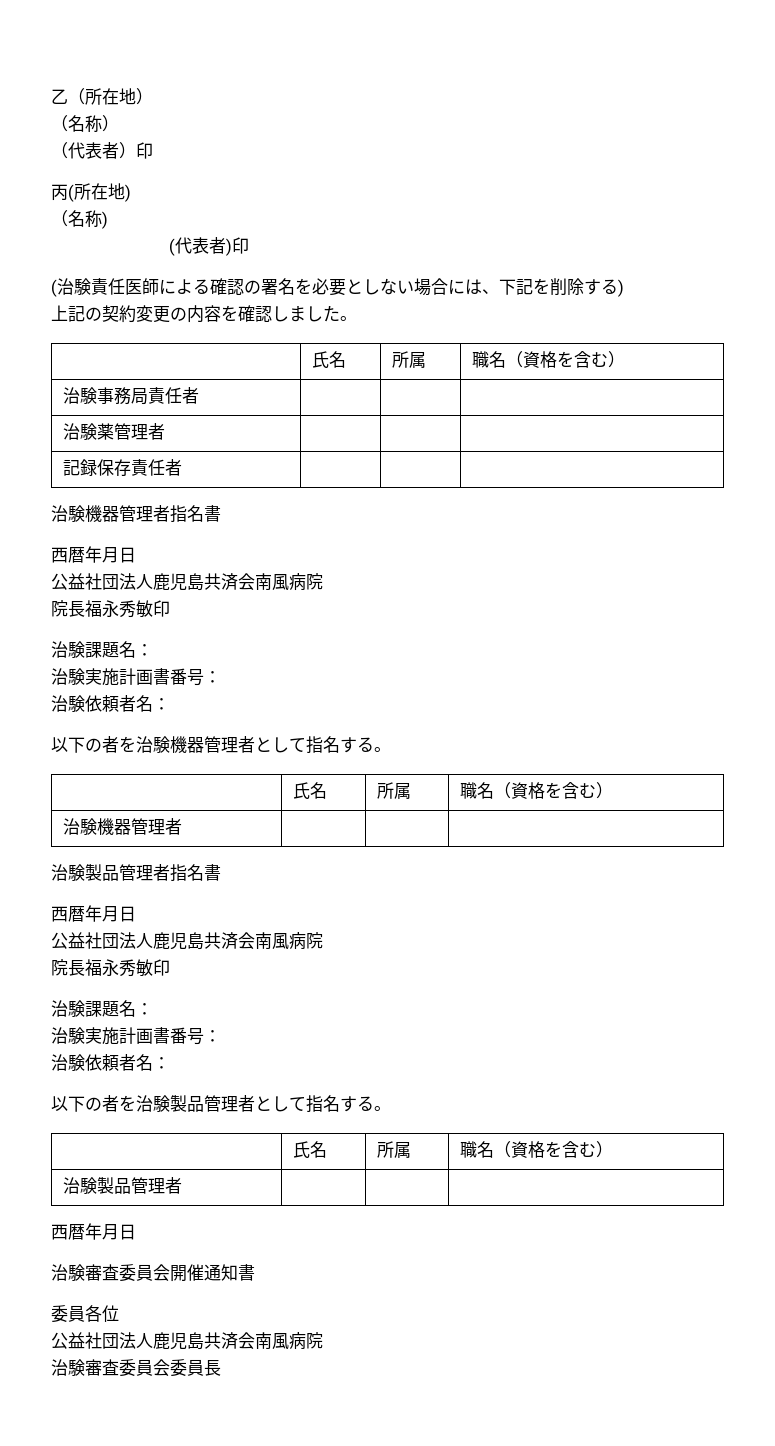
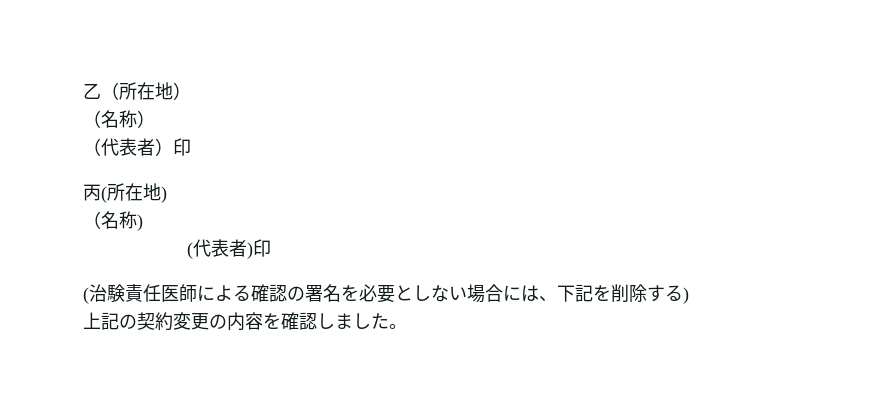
  上記の契約変更の内容を確認しました。
- | 氏名 | 所属 | 職名（資格を含む）
- 治験事務局責任者 | | |
- 治験薬管理者 | | |
- 記録保存責任者 | | |
- 治験機器管理者指名書
- 西暦年月日
- 公益社団法人鹿児島共済会南風病院
- 院長福永秀敏印
- 治験課題名：
- 治験実施計画書番号：
- 治験依頼者名：
- 以下の者を治験機器管理者として指名する。
- | 氏名 | 所属 | 職名（資格を含む）
- 治験機器管理者 | | |
- 治験製品管理者指名書
- 西暦年月日
- 公益社団法人鹿児島共済会南風病院
- 院長福永秀敏印
- 治験課題名：
- 治験実施計画書番号：
- 治験依頼者名：
- 以下の者を治験製品管理者として指名する。
- | 氏名 | 所属 | 職名（資格を含む）
- 治験製品管理者 | | |
- 西暦年月日
- 治験審査委員会開催通知書
- 委員各位
- 公益社団法人鹿児島共済会南風病院
- 治験審査委員会委員長

